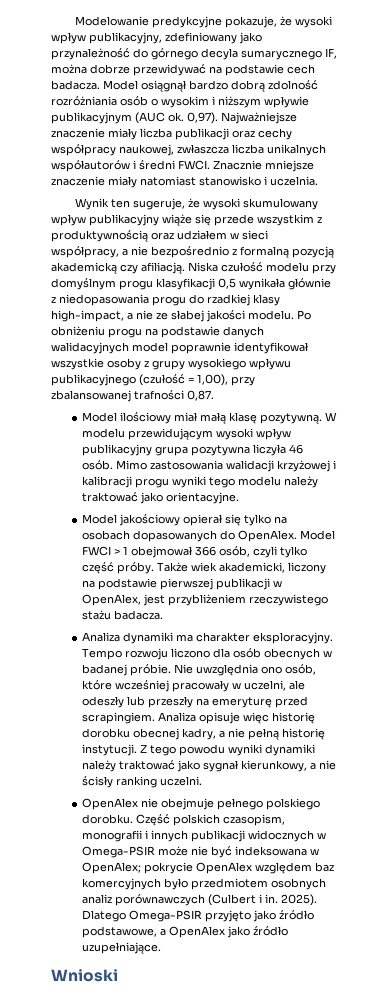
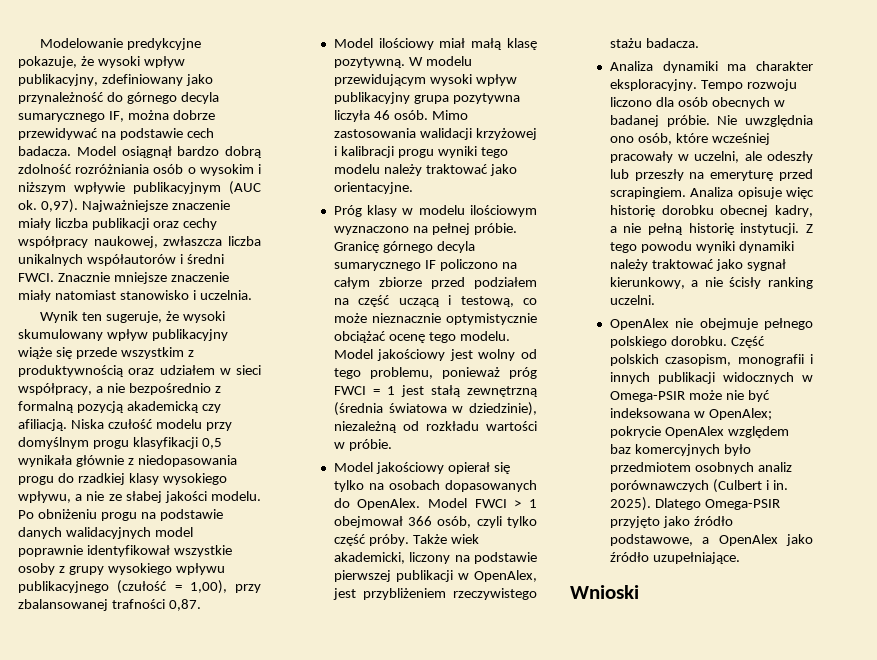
- Niska czułość modelu przy domyślnym progu klasyfikacji 0,5 wynikała głównie z niedopasowania progu do rzadkiej klasy high-impact, a nie ze słabej jakości modelu.
+ Niska czułość modelu przy domyślnym progu klasyfikacji 0,5 wynikała głównie z niedopasowania progu do rzadkiej klasy wysokiego wpływu, a nie ze słabej jakości modelu.
+ Próg klasy w modelu ilościowym wyznaczono na pełnej próbie. Granicę górnego decyla sumarycznego IF policzono na całym zbiorze przed podziałem na część uczącą i testową, co może nieznacznie optymistycznie obciążać ocenę tego modelu. Model jakościowy jest wolny od tego problemu, ponieważ próg FWCI = 1 jest stałą zewnętrzną (średnia światowa w dziedzinie), niezależną od rozkładu wartości w próbie.

